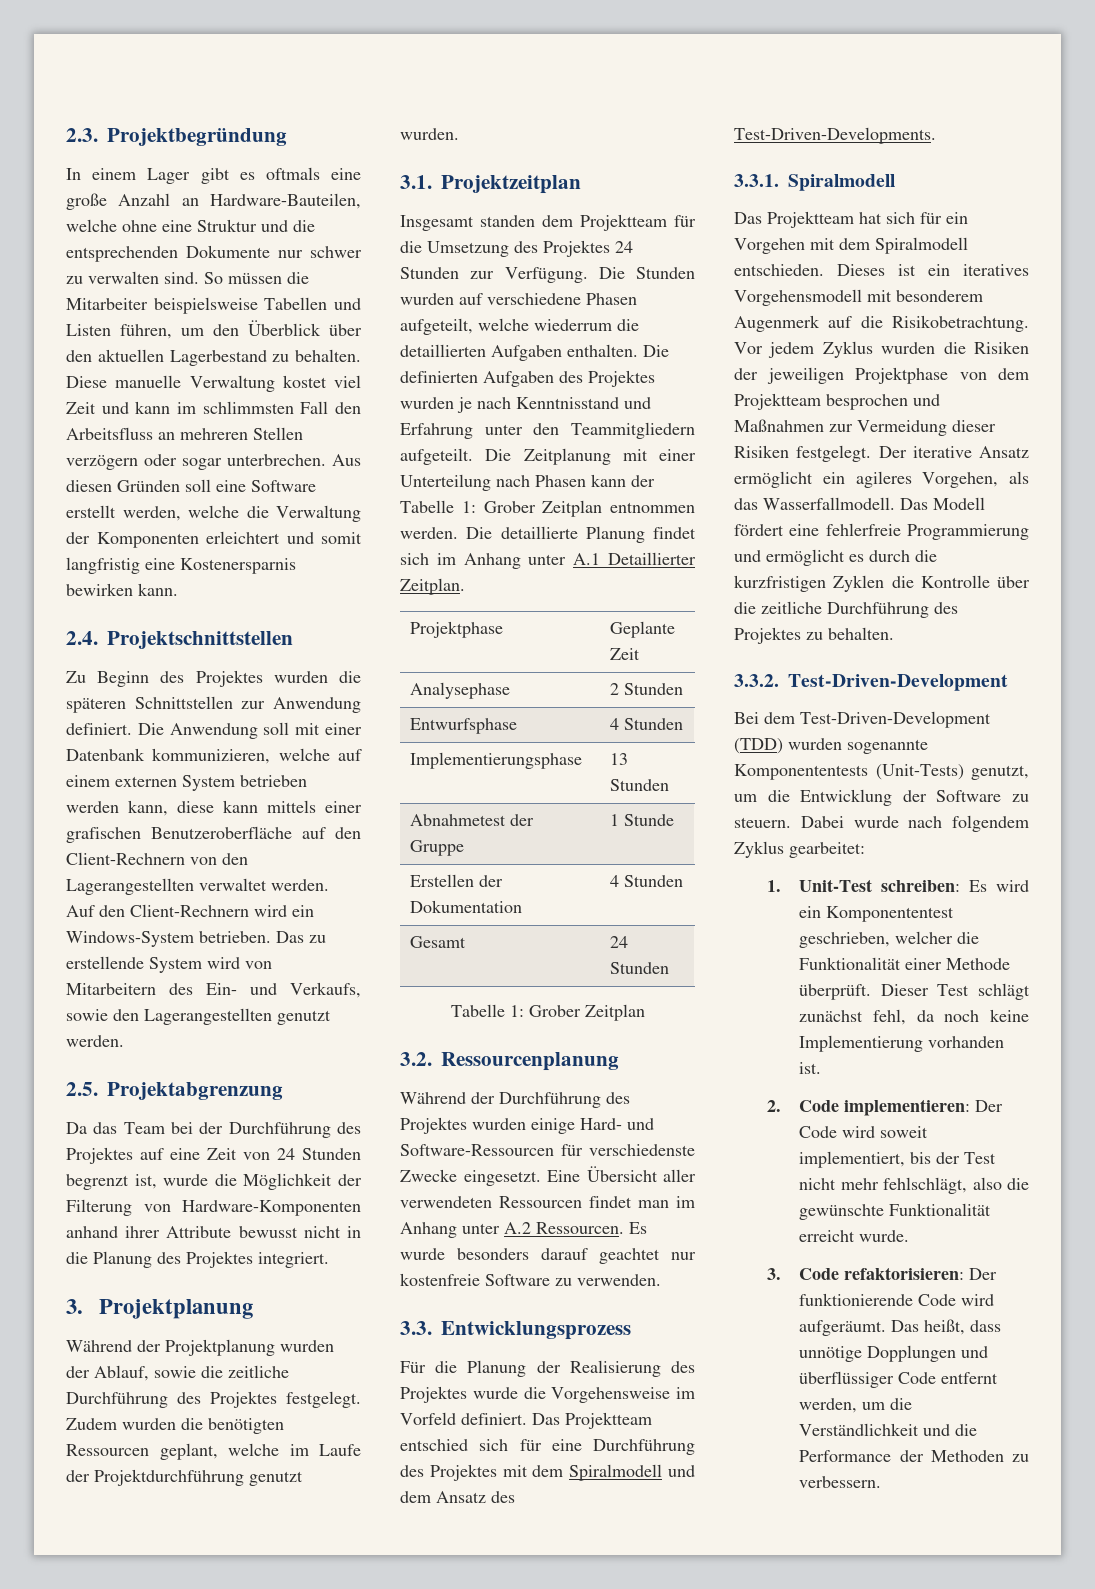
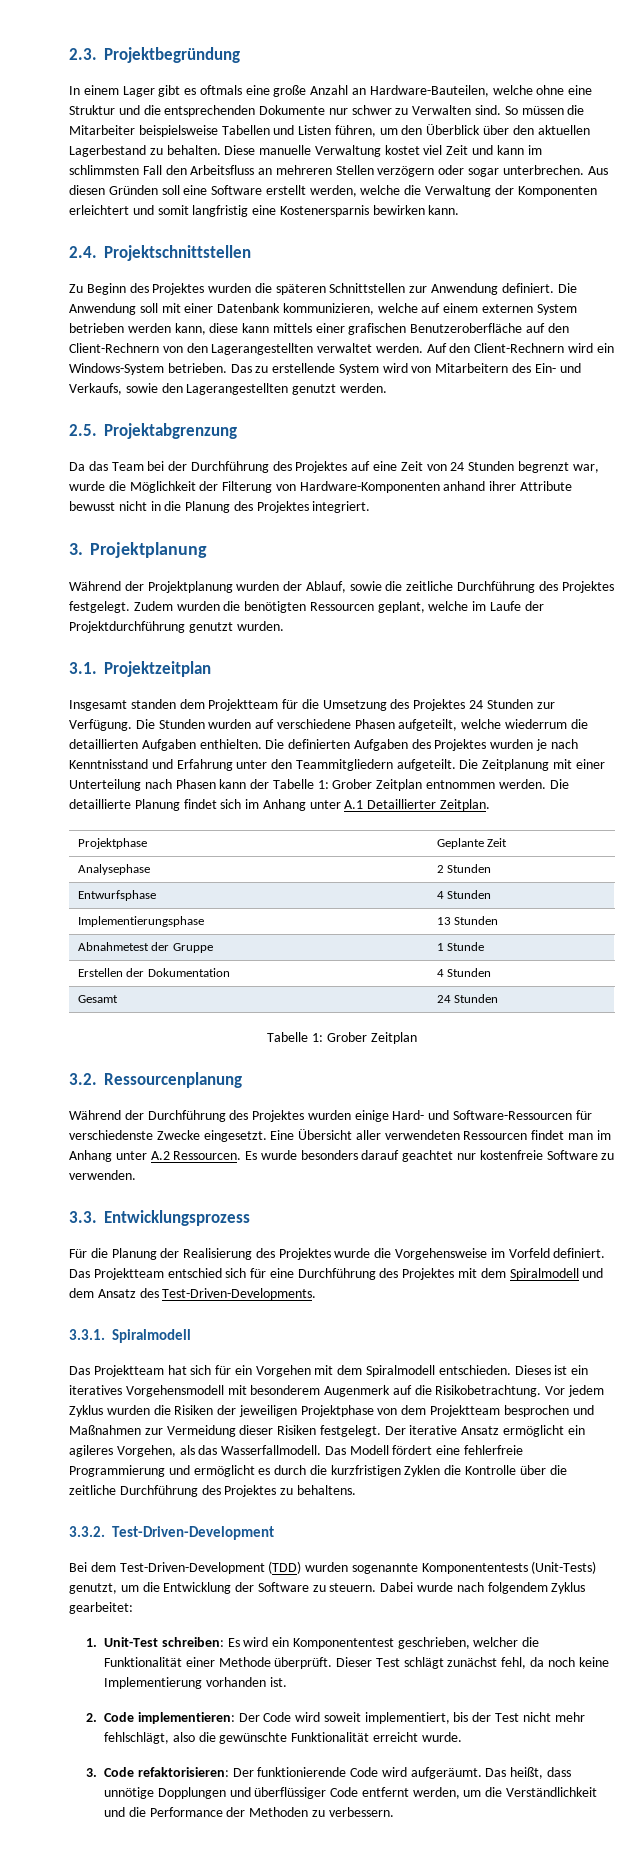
- In einem Lager gibt es oftmals eine große Anzahl an Hardware-Bauteilen, welche ohne eine Struktur und die entsprechenden Dokumente nur schwer zu verwalten sind.
+ In einem Lager gibt es oftmals eine große Anzahl an Hardware-Bauteilen, welche ohne eine Struktur und die entsprechenden Dokumente nur schwer zu Verwalten sind.
- Da das Team bei der Durchführung des Projektes auf eine Zeit von 24 Stunden begrenzt ist, wurde die Möglichkeit der Filterung von Hardware-Komponenten anhand ihrer Attribute bewusst nicht in die Planung des Projektes integriert.
+ Da das Team bei der Durchführung des Projektes auf eine Zeit von 24 Stunden begrenzt war, wurde die Möglichkeit der Filterung von Hardware-Komponenten anhand ihrer Attribute bewusst nicht in die Planung des Projektes integriert.
- Die Stunden wurden auf verschiedene Phasen aufgeteilt, welche wiederrum die detaillierten Aufgaben enthalten.
+ Die Stunden wurden auf verschiedene Phasen aufgeteilt, welche wiederrum die detaillierten Aufgaben enthielten.
- Das Modell fördert eine fehlerfreie Programmierung und ermöglicht es durch die kurzfristigen Zyklen die Kontrolle über die zeitliche Durchführung des Projektes zu behalten.
+ Das Modell fördert eine fehlerfreie Programmierung und ermöglicht es durch die kurzfristigen Zyklen die Kontrolle über die zeitliche Durchführung des Projektes zu behaltens.

